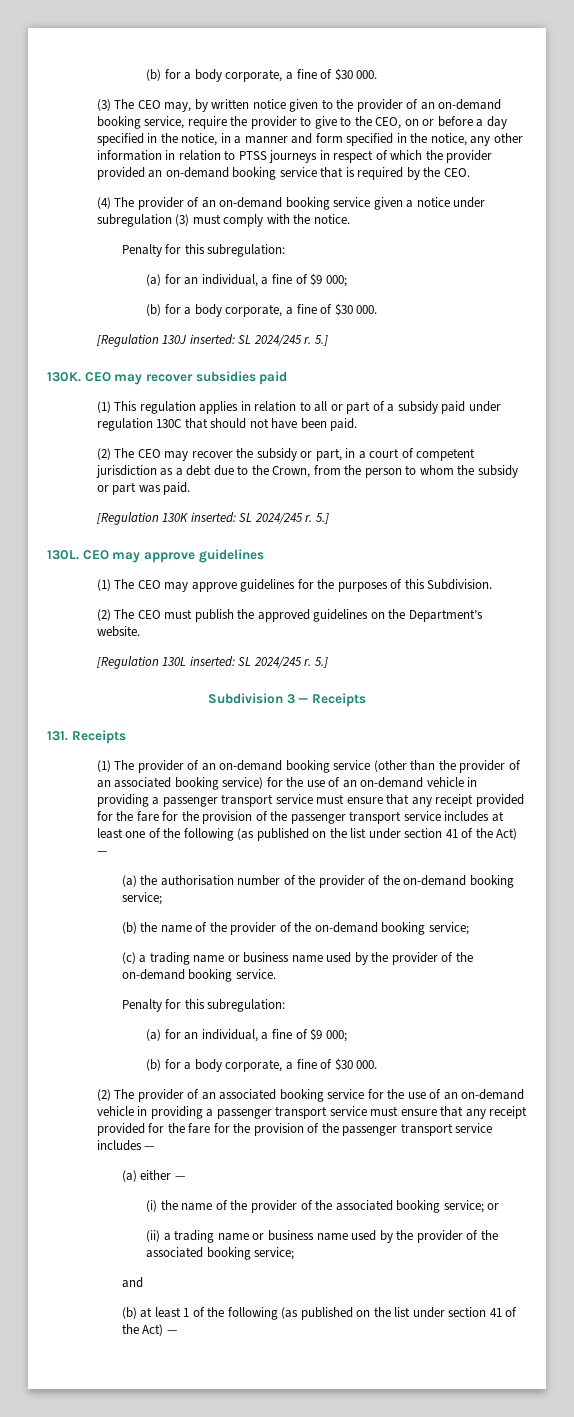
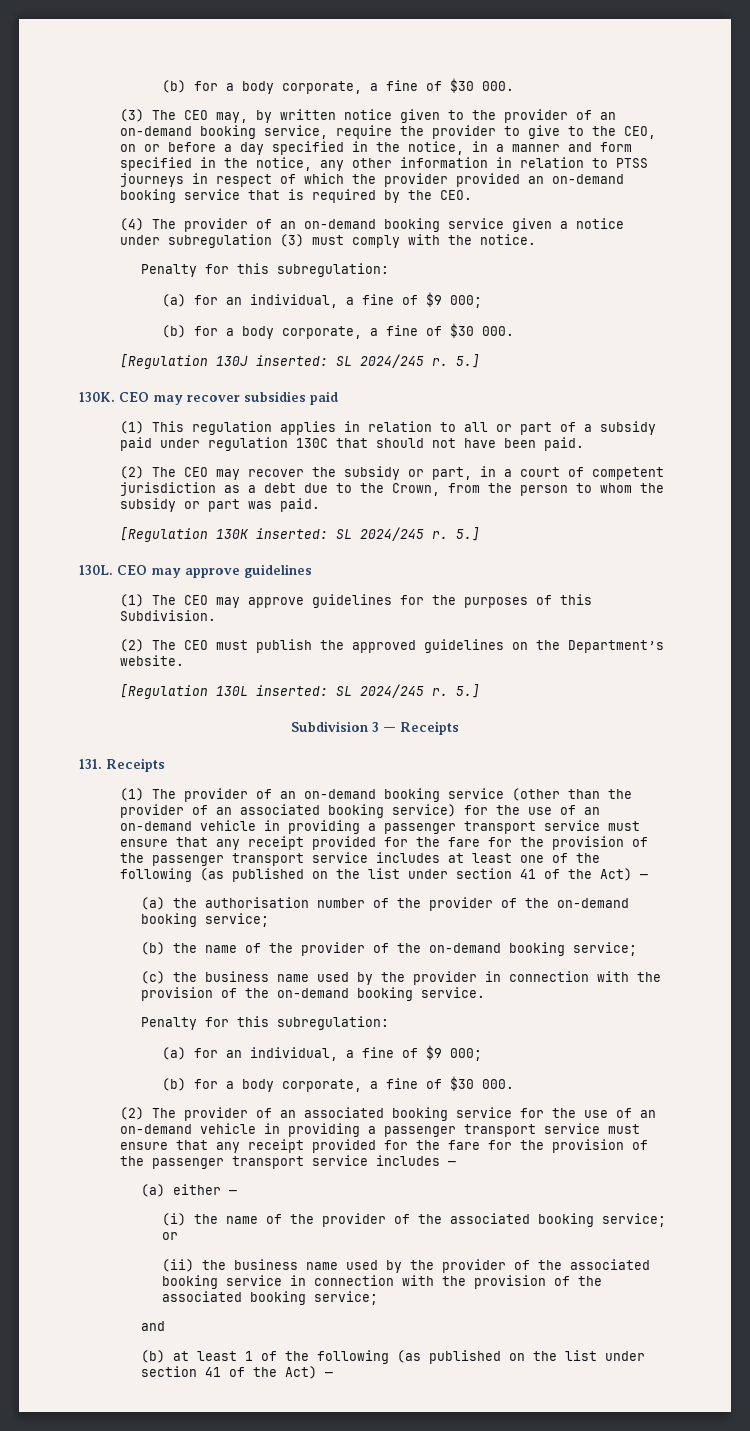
- (c) a trading name or business name used by the provider of the on-demand booking service.
+ (c) the business name used by the provider in connection with the provision of the on-demand booking service.
- (ii) a trading name or business name used by the provider of the associated booking service;
+ (ii) the business name used by the provider of the associated booking service in connection with the provision of the associated booking service;

